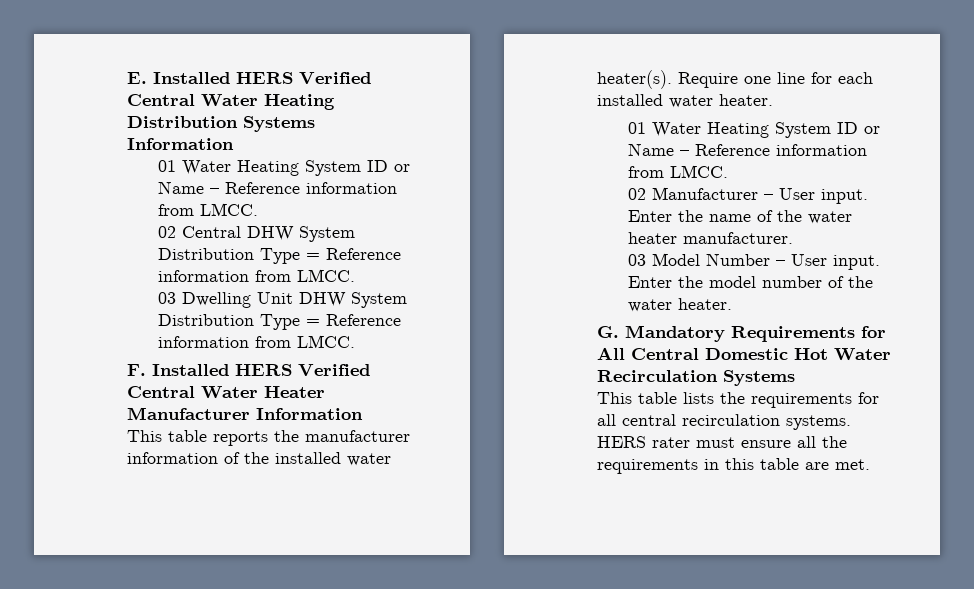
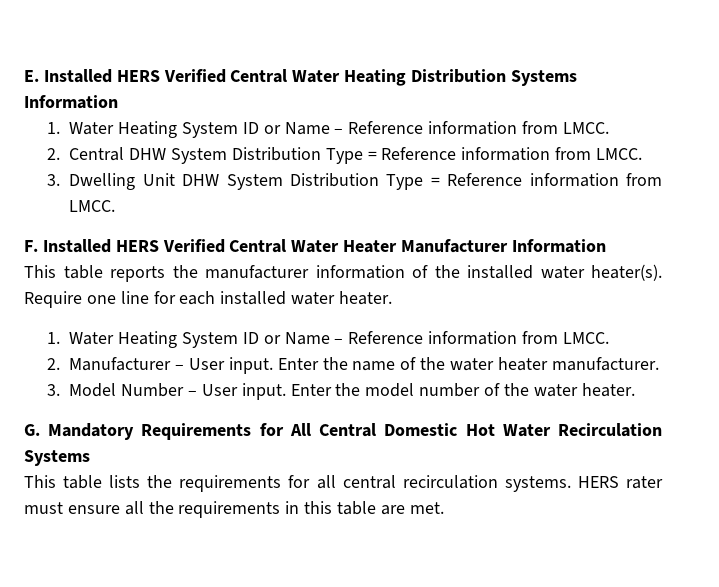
  E. Installed HERS Verified Central Water Heating Distribution Systems Information
- 01 Water Heating System ID or Name – Reference information from LMCC.
+ 1. Water Heating System ID or Name – Reference information from LMCC.
- 02 Central DHW System Distribution Type = Reference information from LMCC.
+ 2. Central DHW System Distribution Type = Reference information from LMCC.
- 03 Dwelling Unit DHW System Distribution Type = Reference information from LMCC.
+ 3. Dwelling Unit DHW System Distribution Type = Reference information from LMCC.
  Require one line for each installed water heater.
- 01 Water Heating System ID or Name – Reference information from LMCC.
+ 1. Water Heating System ID or Name – Reference information from LMCC.
- 02 Manufacturer – User input.
+ 2. Manufacturer – User input.
- 03 Model Number – User input.
+ 3. Model Number – User input.

